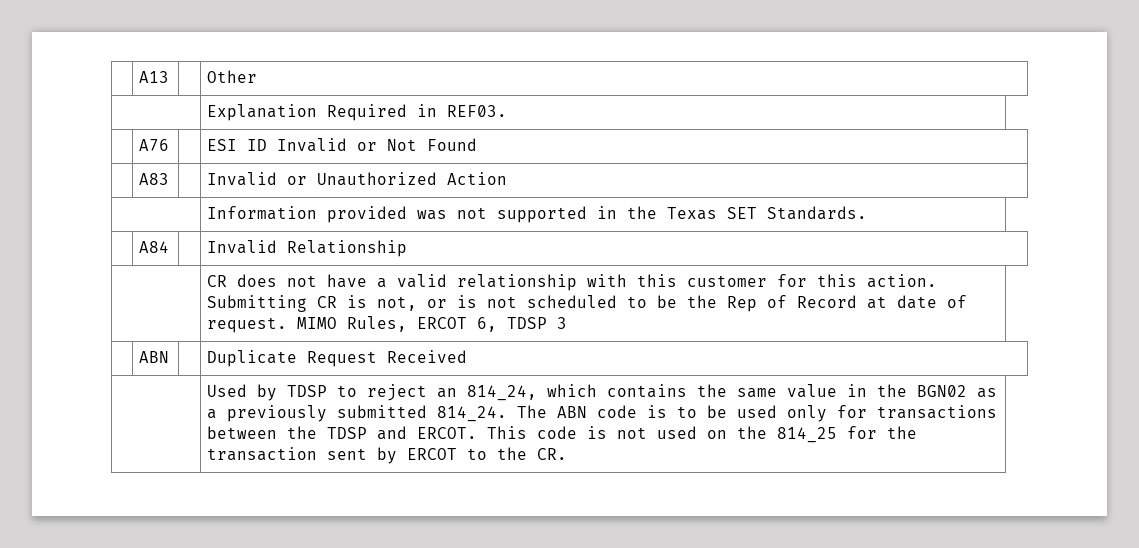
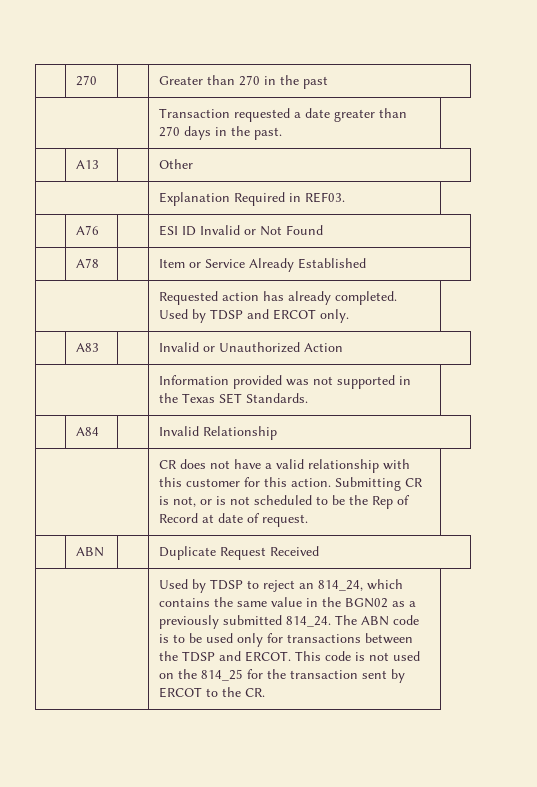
+ | 270 | | Greater than 270 in the past
+ | Transaction requested a date greater than 270 days in the past.
+ | A78 | | Item or Service Already Established
+ | Requested action has already completed. Used by TDSP and ERCOT only.
- | CR does not have a valid relationship with this customer for this action. Submitting CR is not, or is not scheduled to be the Rep of Record at date of request. MIMO Rules, ERCOT 6, TDSP 3
+ | CR does not have a valid relationship with this customer for this action. Submitting CR is not, or is not scheduled to be the Rep of Record at date of request.

